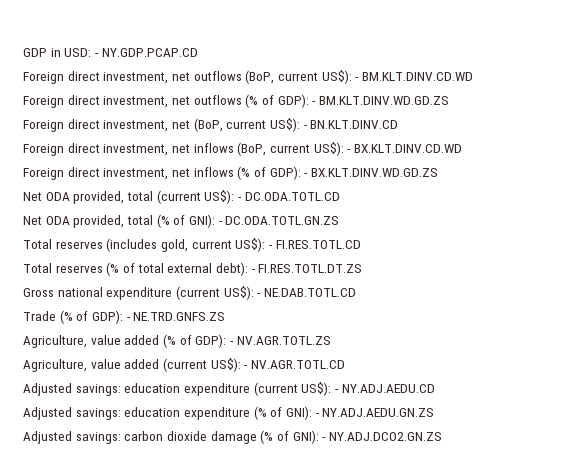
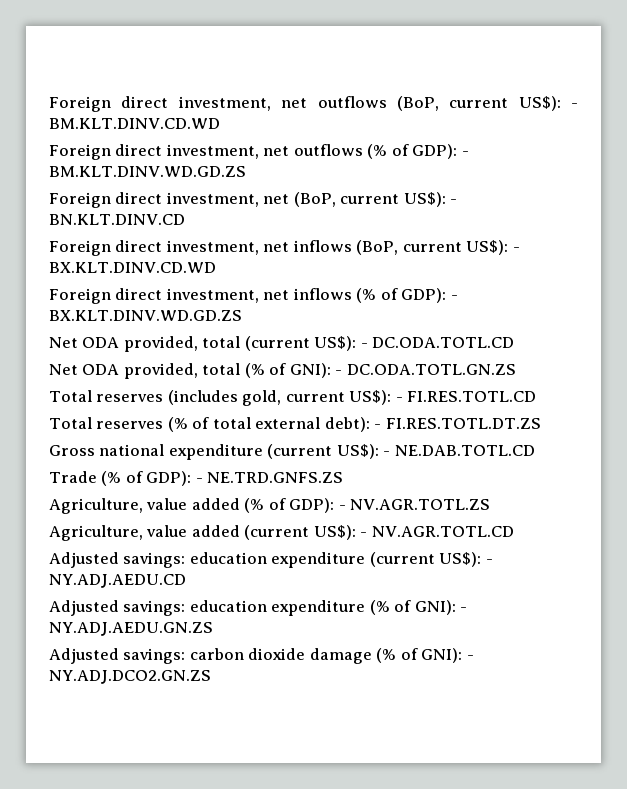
- GDP in USD: - NY.GDP.PCAP.CD

